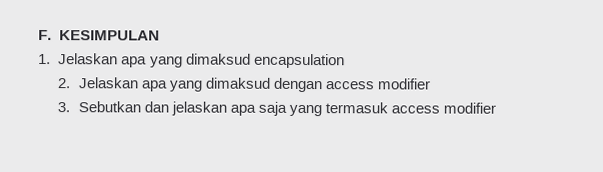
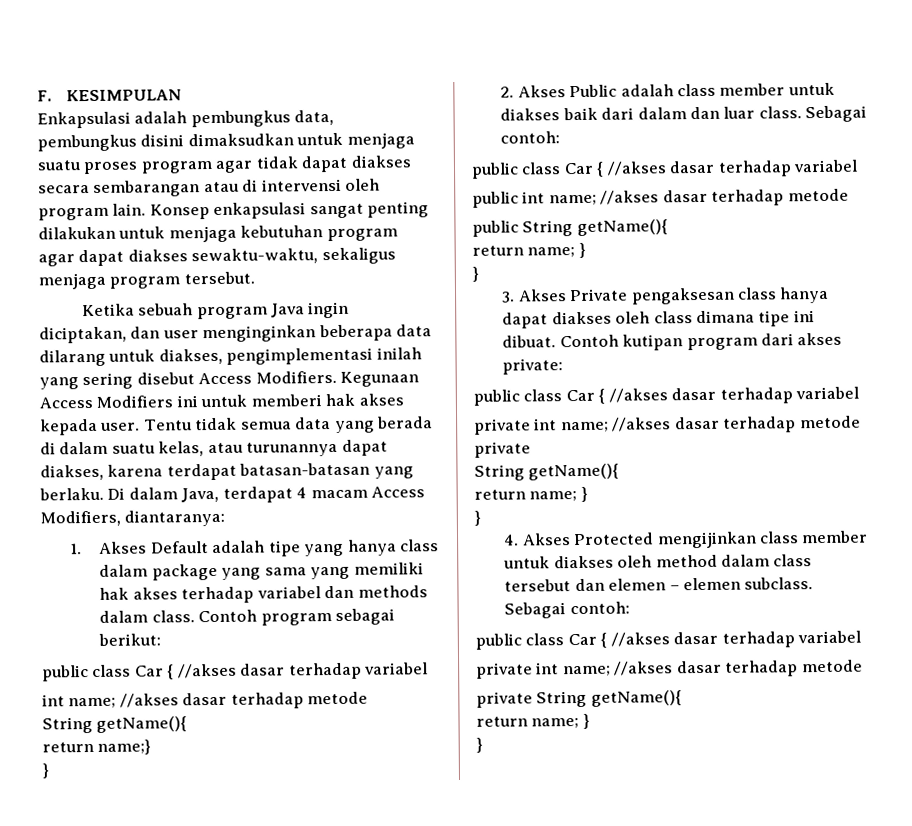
- 1. Jelaskan apa yang dimaksud encapsulation
- 2. Jelaskan apa yang dimaksud dengan access modifier
- 3. Sebutkan dan jelaskan apa saja yang termasuk access modifier
+ Enkapsulasi adalah pembungkus data, pembungkus disini dimaksudkan untuk menjaga suatu proses program agar tidak dapat diakses secara sembarangan atau di intervensi oleh program lain. Konsep enkapsulasi sangat penting dilakukan untuk menjaga kebutuhan program agar dapat diakses sewaktu-waktu, sekaligus menjaga program tersebut.
+ Ketika sebuah program Java ingin diciptakan, dan user menginginkan beberapa data dilarang untuk diakses, pengimplementasi inilah yang sering disebut Access Modifiers. Kegunaan Access Modifiers ini untuk memberi hak akses kepada user. Tentu tidak semua data yang berada di dalam suatu kelas, atau turunannya dapat diakses, karena terdapat batasan-batasan yang berlaku. Di dalam Java, terdapat 4 macam Access Modifiers, diantaranya:
+ 1. Akses Default adalah tipe yang hanya class dalam package yang sama yang memiliki hak akses terhadap variabel dan methods dalam class. Contoh program sebagai berikut:
+ public class Car { //akses dasar terhadap variabel
+ int name; //akses dasar terhadap metode
+ String getName(){
+ return name;}
+ }
+ 2. Akses Public adalah class member untuk diakses baik dari dalam dan luar class. Sebagai contoh:
+ public class Car { //akses dasar terhadap variabel
+ public int name; //akses dasar terhadap metode
+ public String getName(){
+ return name; }
+ }
+ 3. Akses Private pengaksesan class hanya dapat diakses oleh class dimana tipe ini dibuat. Contoh kutipan program dari akses private:
+ public class Car { //akses dasar terhadap variabel
+ private int name; //akses dasar terhadap metode private
+ String getName(){
+ return name; }
+ }
+ 4. Akses Protected mengijinkan class member untuk diakses oleh method dalam class tersebut dan elemen – elemen subclass. Sebagai contoh:
+ public class Car { //akses dasar terhadap variabel
+ private int name; //akses dasar terhadap metode
+ private String getName(){
+ return name; }
+ }

